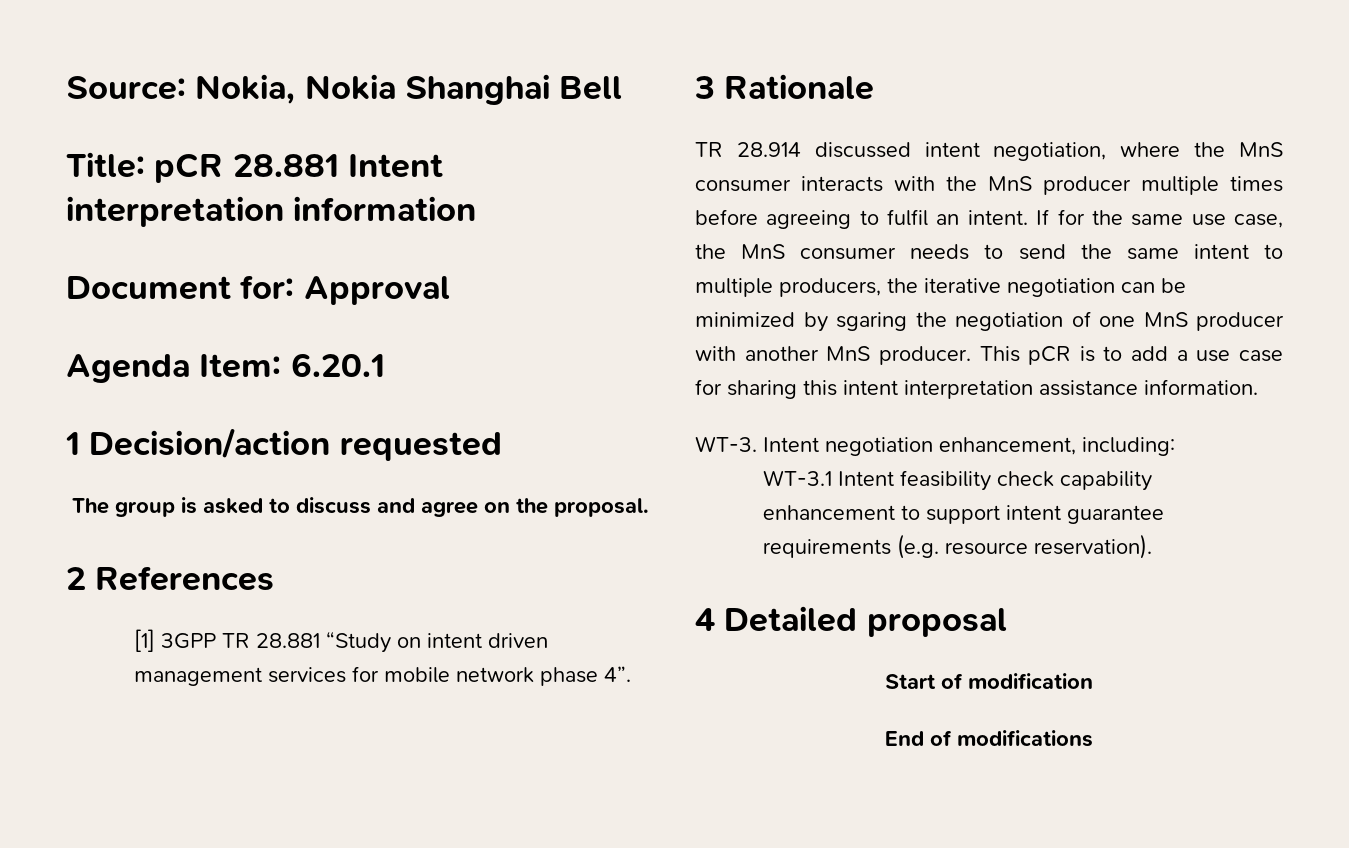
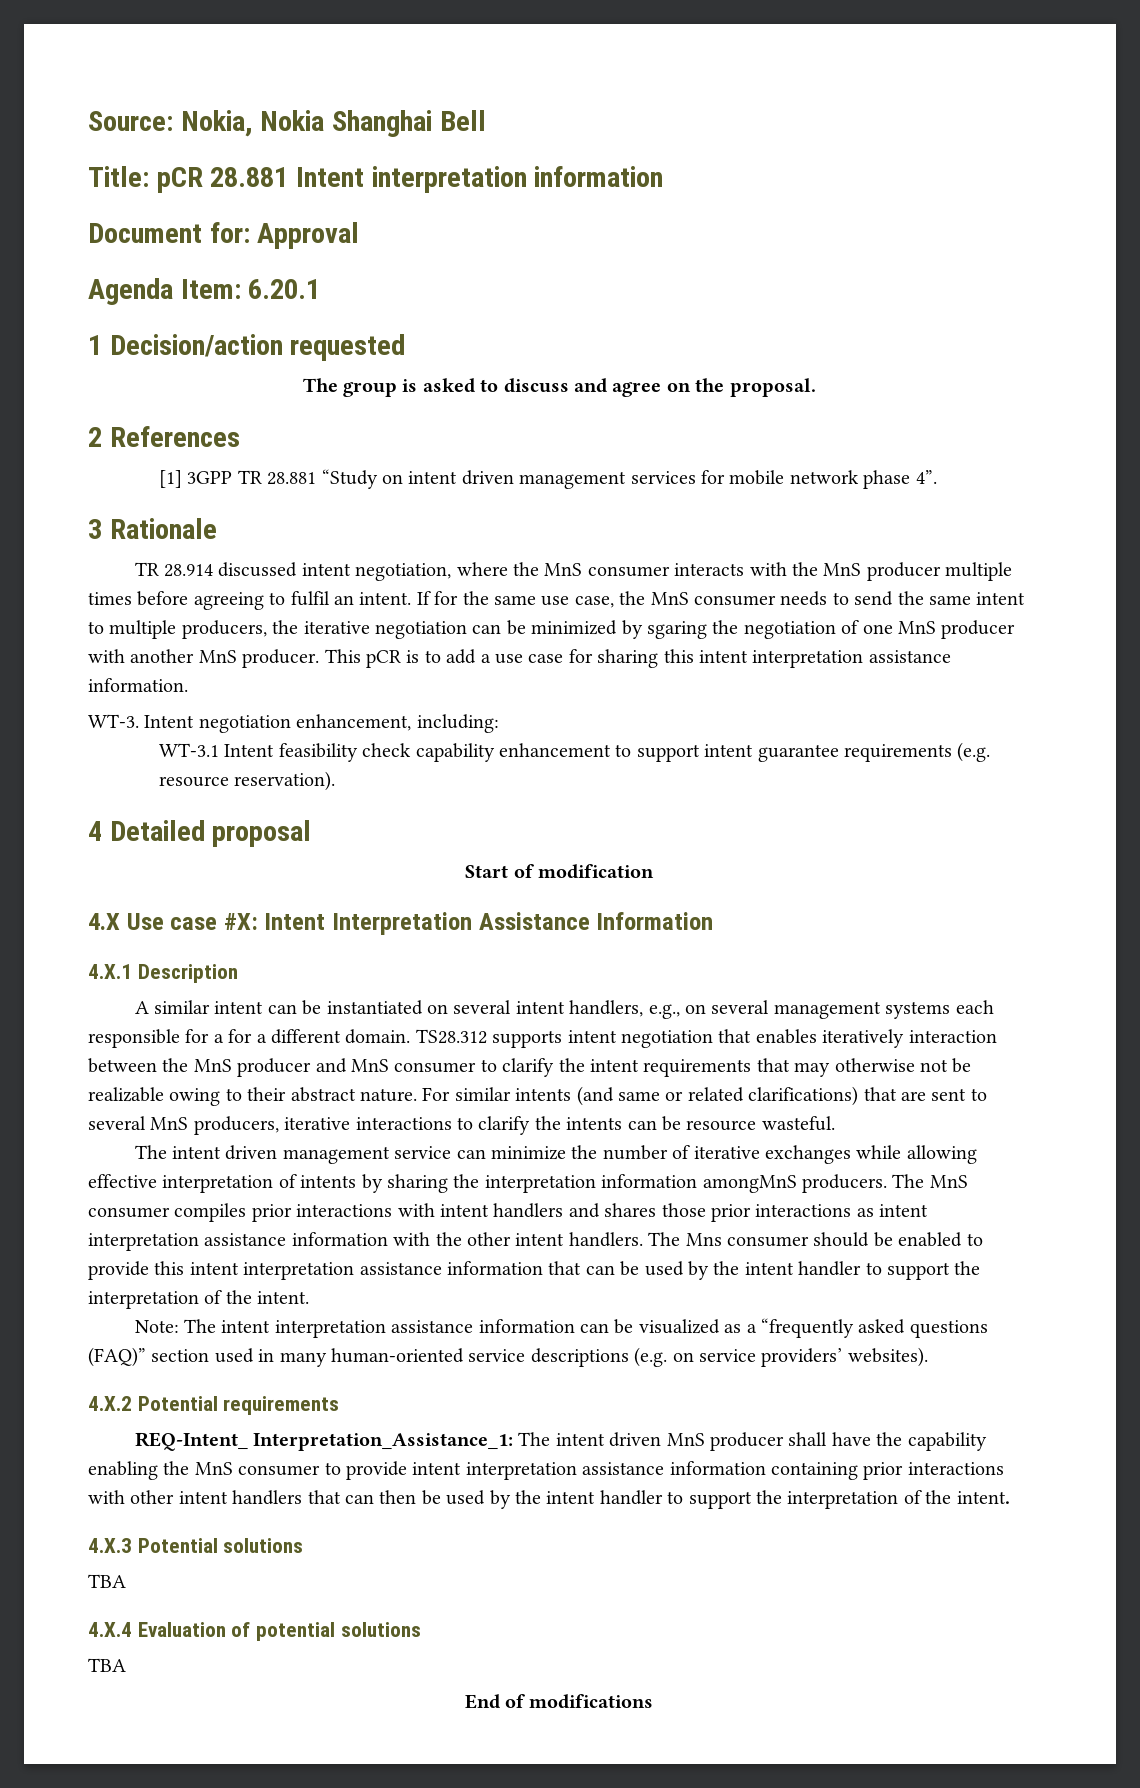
+ 4.X Use case #X: Intent Interpretation Assistance Information
+ 4.X.1 Description
+ A similar intent can be instantiated on several intent handlers, e.g., on several management systems each responsible for a for a different domain. TS28.312 supports intent negotiation that enables iteratively interaction between the MnS producer and MnS consumer to clarify the intent requirements that may otherwise not be realizable owing to their abstract nature. For similar intents (and same or related clarifications) that are sent to several MnS producers, iterative interactions to clarify the intents can be resource wasteful.
+ The intent driven management service can minimize the number of iterative exchanges while allowing effective interpretation of intents by sharing the interpretation information amongMnS producers. The MnS consumer compiles prior interactions with intent handlers and shares those prior interactions as intent interpretation assistance information with the other intent handlers. The Mns consumer should be enabled to provide this intent interpretation assistance information that can be used by the intent handler to support the interpretation of the intent.
+ Note: The intent interpretation assistance information can be visualized as a “frequently asked questions (FAQ)” section used in many human-oriented service descriptions (e.g. on service providers’ websites).
+ 4.X.2 Potential requirements
+ REQ-Intent_ Interpretation_Assistance_1: The intent driven MnS producer shall have the capability enabling the MnS consumer to provide intent interpretation assistance information containing prior interactions with other intent handlers that can then be used by the intent handler to support the interpretation of the intent.
+ 4.X.3 Potential solutions
+ TBA
+ 4.X.4 Evaluation of potential solutions
+ TBA

